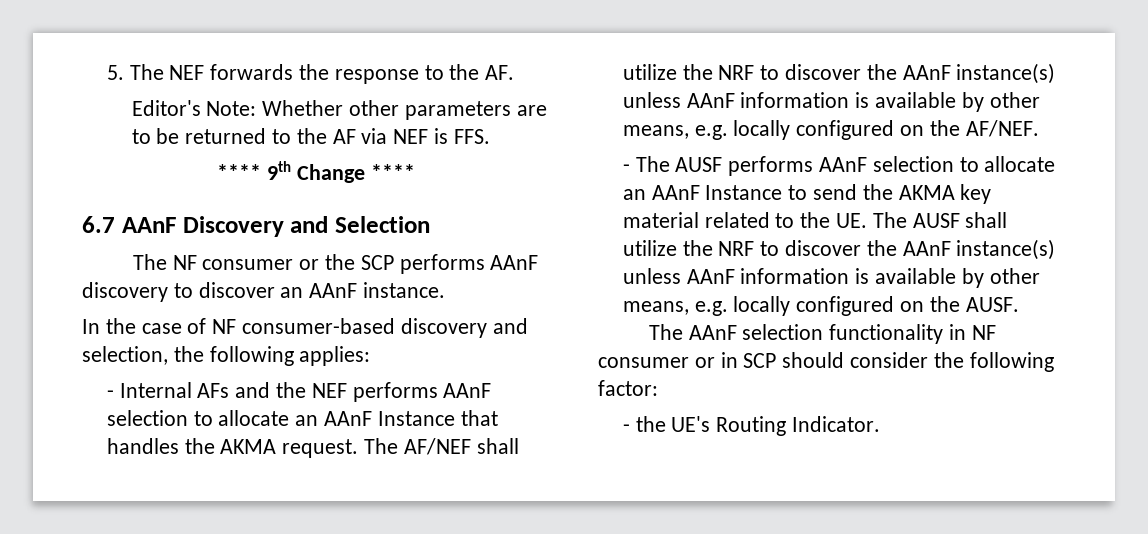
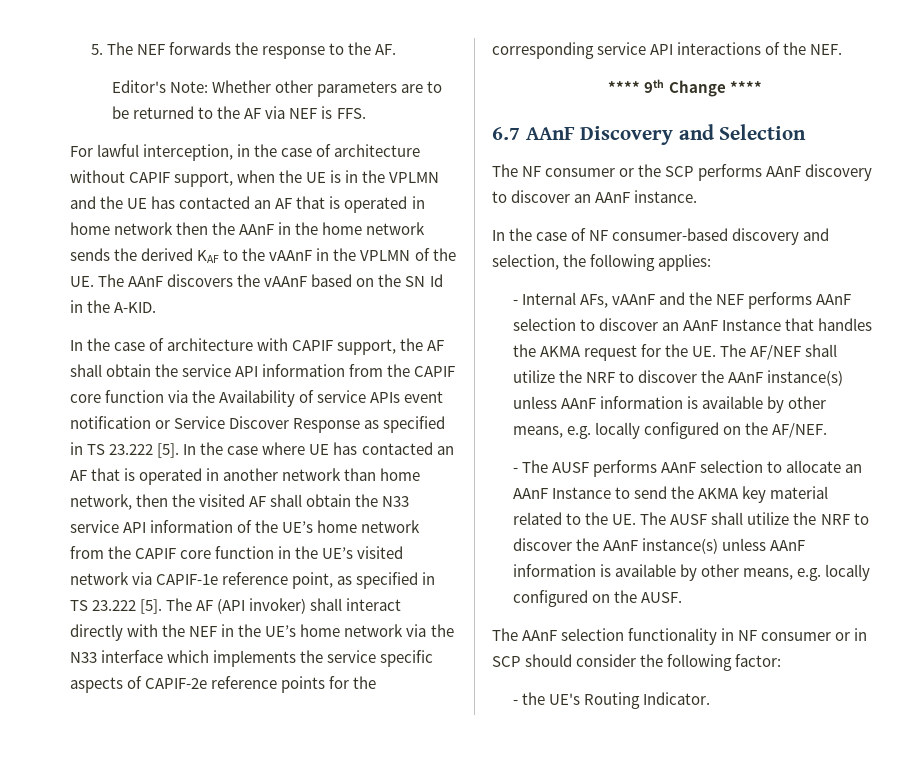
+ For lawful interception, in the case of architecture without CAPIF support, when the UE is in the VPLMN and the UE has contacted an AF that is operated in home network then the AAnF in the home network sends the derived KAF to the vAAnF in the VPLMN of the UE. The AAnF discovers the vAAnF based on the SN Id in the A-KID.
+ In the case of architecture with CAPIF support, the AF shall obtain the service API information from the CAPIF core function via the Availability of service APIs event notification or Service Discover Response as specified in TS 23.222 [5]. In the case where UE has contacted an AF that is operated in another network than home network, then the visited AF shall obtain the N33 service API information of the UE’s home network from the CAPIF core function in the UE’s visited network via CAPIF-1e reference point, as specified in TS 23.222 [5]. The AF (API invoker) shall interact directly with the NEF in the UE’s home network via the N33 interface which implements the service specific aspects of CAPIF-2e reference points for the corresponding service API interactions of the NEF.
- - Internal AFs and the NEF performs AAnF selection to allocate an AAnF Instance that handles the AKMA request. The AF/NEF shall utilize the NRF to discover the AAnF instance(s) unless AAnF information is available by other means, e.g. locally configured on the AF/NEF.
+ - Internal AFs, vAAnF and the NEF performs AAnF selection to discover an AAnF Instance that handles the AKMA request for the UE. The AF/NEF shall utilize the NRF to discover the AAnF instance(s) unless AAnF information is available by other means, e.g. locally configured on the AF/NEF.

